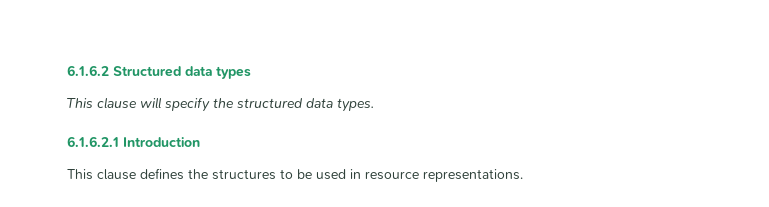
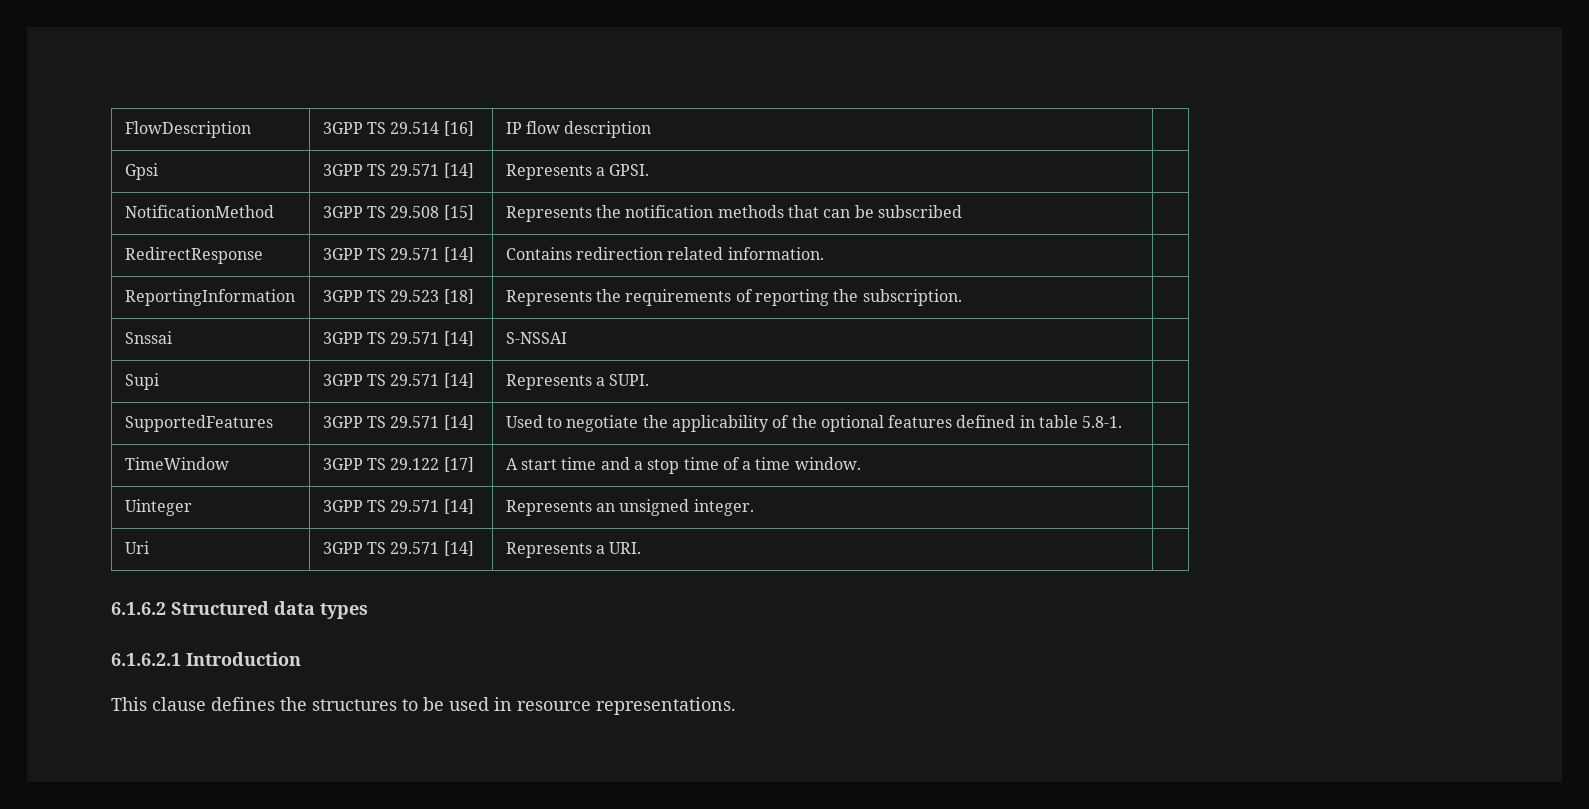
+ FlowDescription | 3GPP TS 29.514 [16] | IP flow description |
+ Gpsi | 3GPP TS 29.571 [14] | Represents a GPSI. |
+ NotificationMethod | 3GPP TS 29.508 [15] | Represents the notification methods that can be subscribed |
+ RedirectResponse | 3GPP TS 29.571 [14] | Contains redirection related information. |
+ ReportingInformation | 3GPP TS 29.523 [18] | Represents the requirements of reporting the subscription. |
+ Snssai | 3GPP TS 29.571 [14] | S-NSSAI |
+ Supi | 3GPP TS 29.571 [14] | Represents a SUPI. |
+ SupportedFeatures | 3GPP TS 29.571 [14] | Used to negotiate the applicability of the optional features defined in table 5.8-1. |
+ TimeWindow | 3GPP TS 29.122 [17] | A start time and a stop time of a time window. |
+ Uinteger | 3GPP TS 29.571 [14] | Represents an unsigned integer. |
+ Uri | 3GPP TS 29.571 [14] | Represents a URI. |
  6.1.6.2 Structured data types
- This clause will specify the structured data types.

